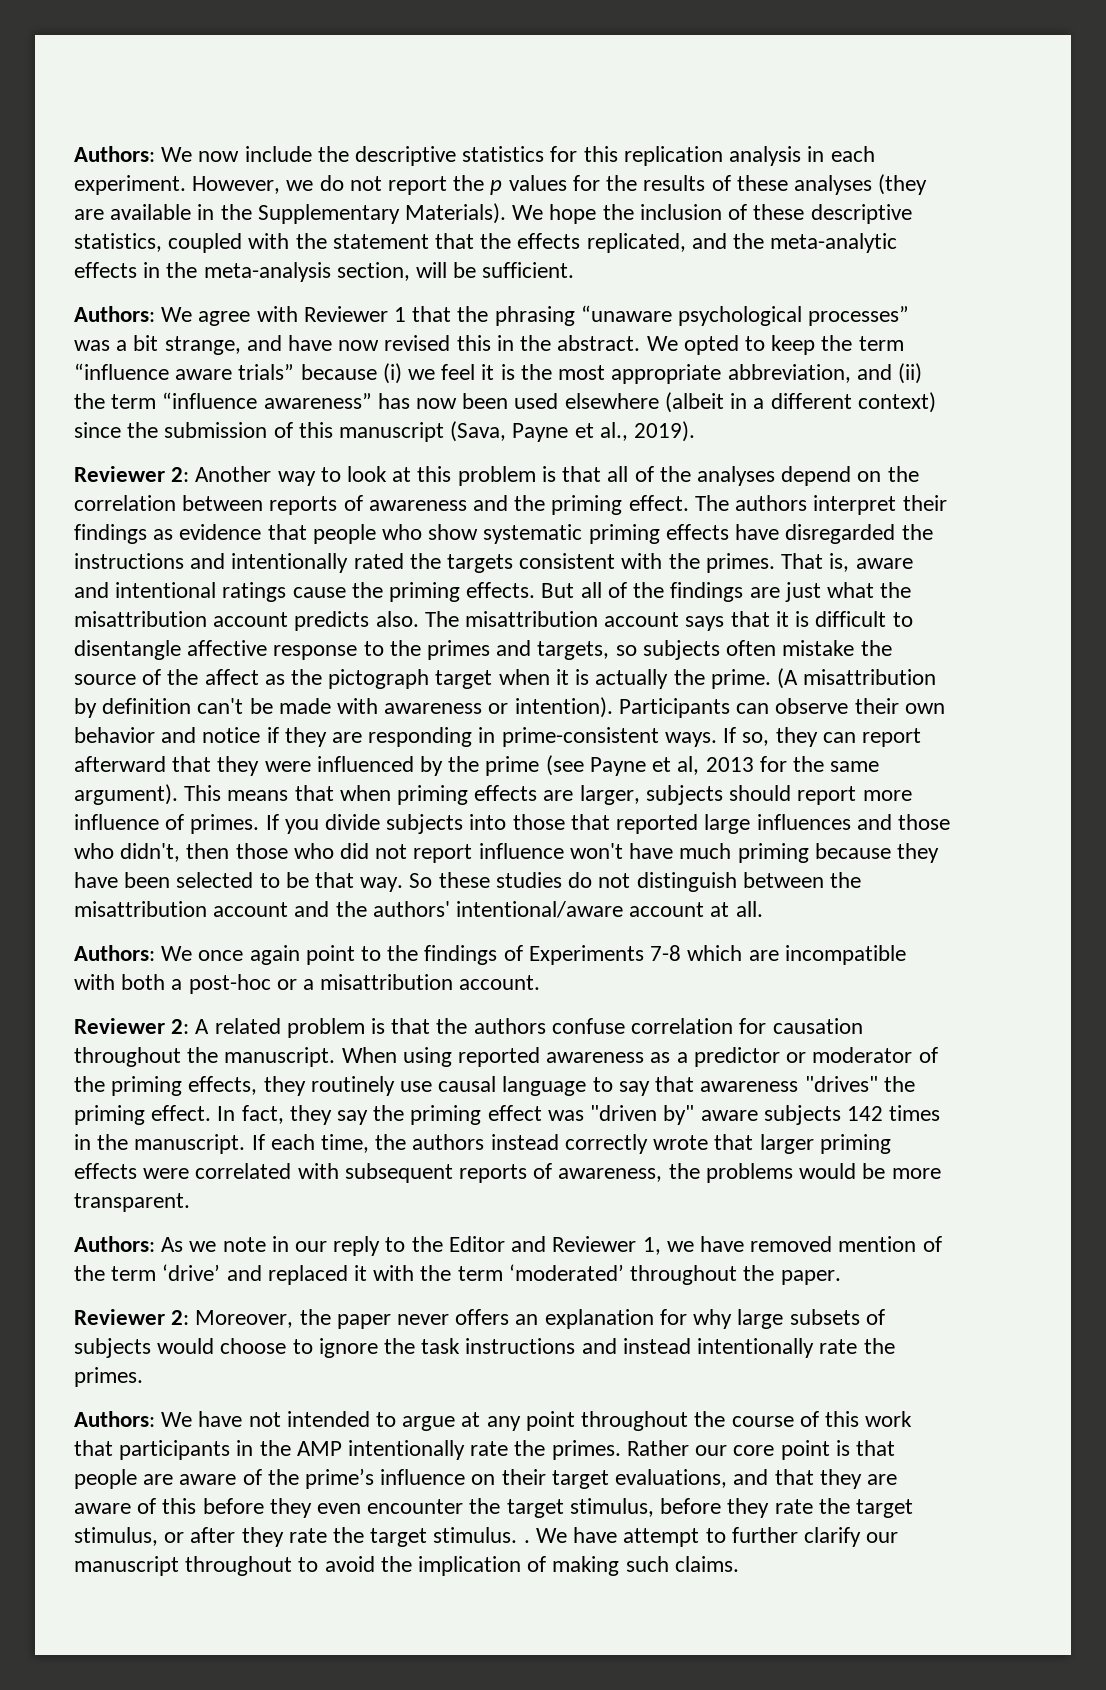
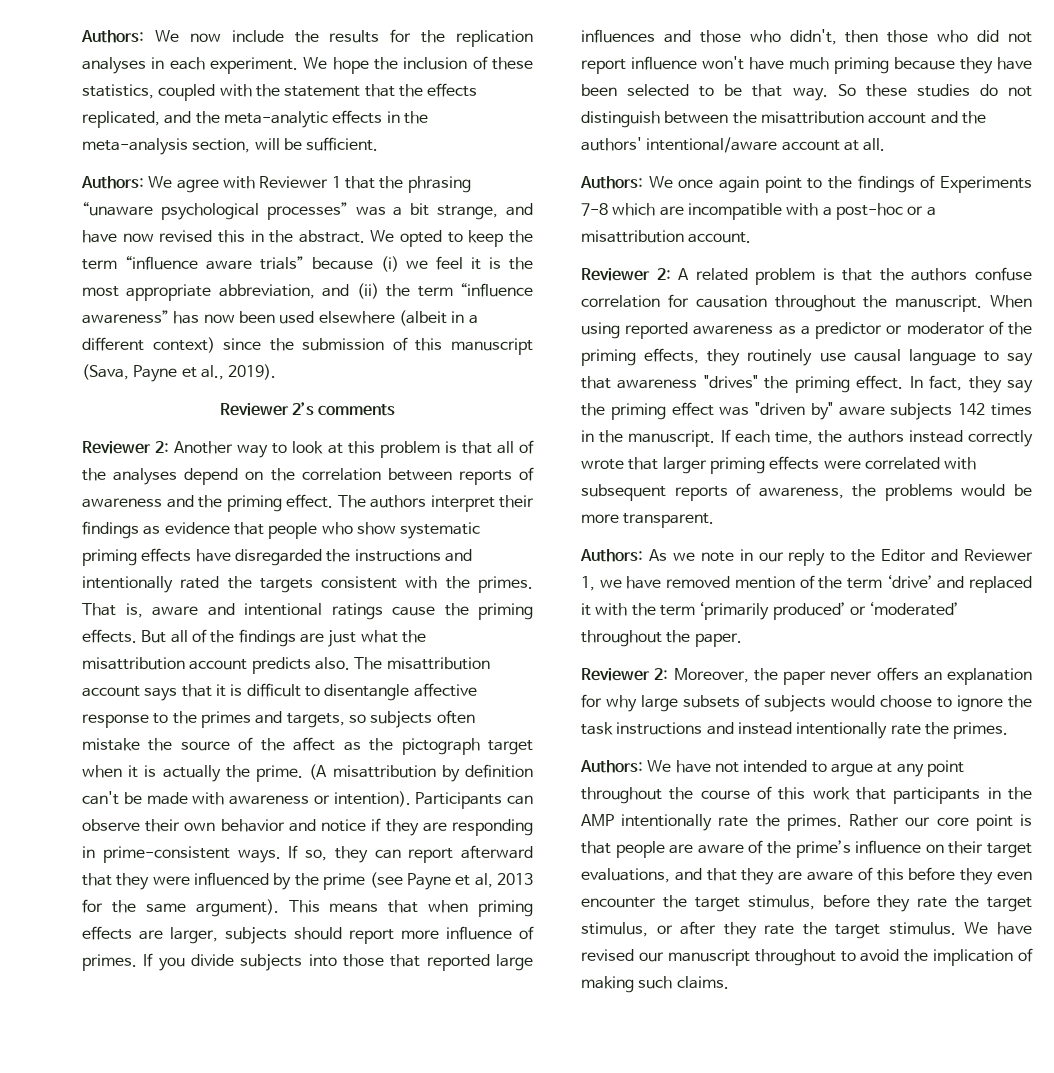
- Authors: We now include the descriptive statistics for this replication analysis in each experiment. However, we do not report the p values for the results of these analyses (they are available in the Supplementary Materials).
+ Authors: We now include the results for the replication analyses in each experiment.
- We hope the inclusion of these descriptive statistics, coupled with the statement that the effects replicated, and the meta-analytic effects in the meta-analysis section, will be sufficient.
+ We hope the inclusion of these statistics, coupled with the statement that the effects replicated, and the meta-analytic effects in the meta-analysis section, will be sufficient.
+ Reviewer 2’s comments
- Authors: We once again point to the findings of Experiments 7-8 which are incompatible with both a post-hoc or a misattribution account.
+ Authors: We once again point to the findings of Experiments 7-8 which are incompatible with a post-hoc or a misattribution account.
- Authors: As we note in our reply to the Editor and Reviewer 1, we have removed mention of the term ‘drive’ and replaced it with the term ‘moderated’ throughout the paper.
+ Authors: As we note in our reply to the Editor and Reviewer 1, we have removed mention of the term ‘drive’ and replaced it with the term ‘primarily produced’ or ‘moderated’ throughout the paper.
- Rather our core point is that people are aware of the prime’s influence on their target evaluations, and that they are aware of this before they even encounter the target stimulus, before they rate the target stimulus, or after they rate the target stimulus. . We have attempt to further clarify our manuscript throughout to avoid the implication of making such claims.
+ Rather our core point is that people are aware of the prime’s influence on their target evaluations, and that they are aware of this before they even encounter the target stimulus, before they rate the target stimulus, or after they rate the target stimulus. We have revised our manuscript throughout to avoid the implication of making such claims.

